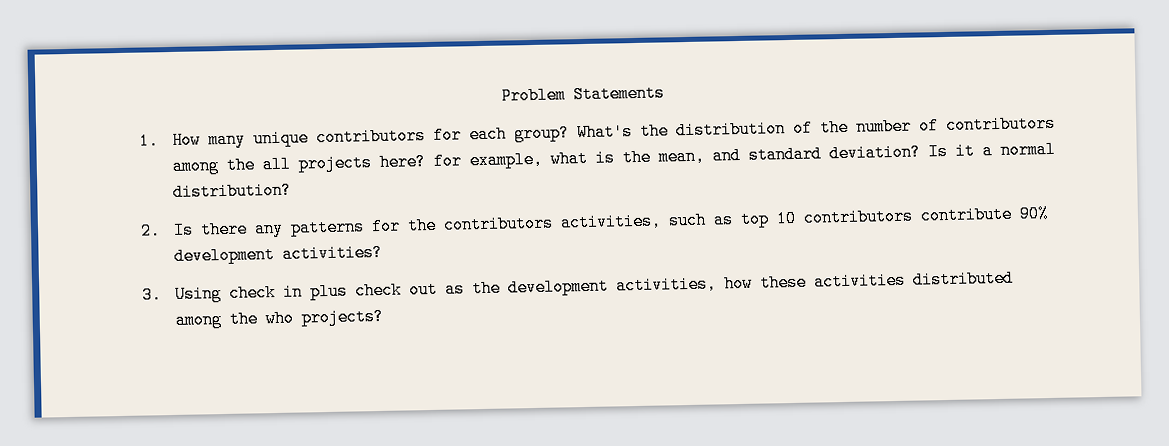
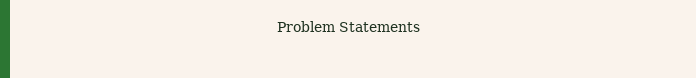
- 1. How many unique contributors for each group? What's the distribution of the number of contributors among the all projects here? for example, what is the mean, and standard deviation? Is it a normal distribution?
- 2. Is there any patterns for the contributors activities, such as top 10 contributors contribute 90% development activities?
- 3. Using check in plus check out as the development activities, how these activities distributed among the who projects?

